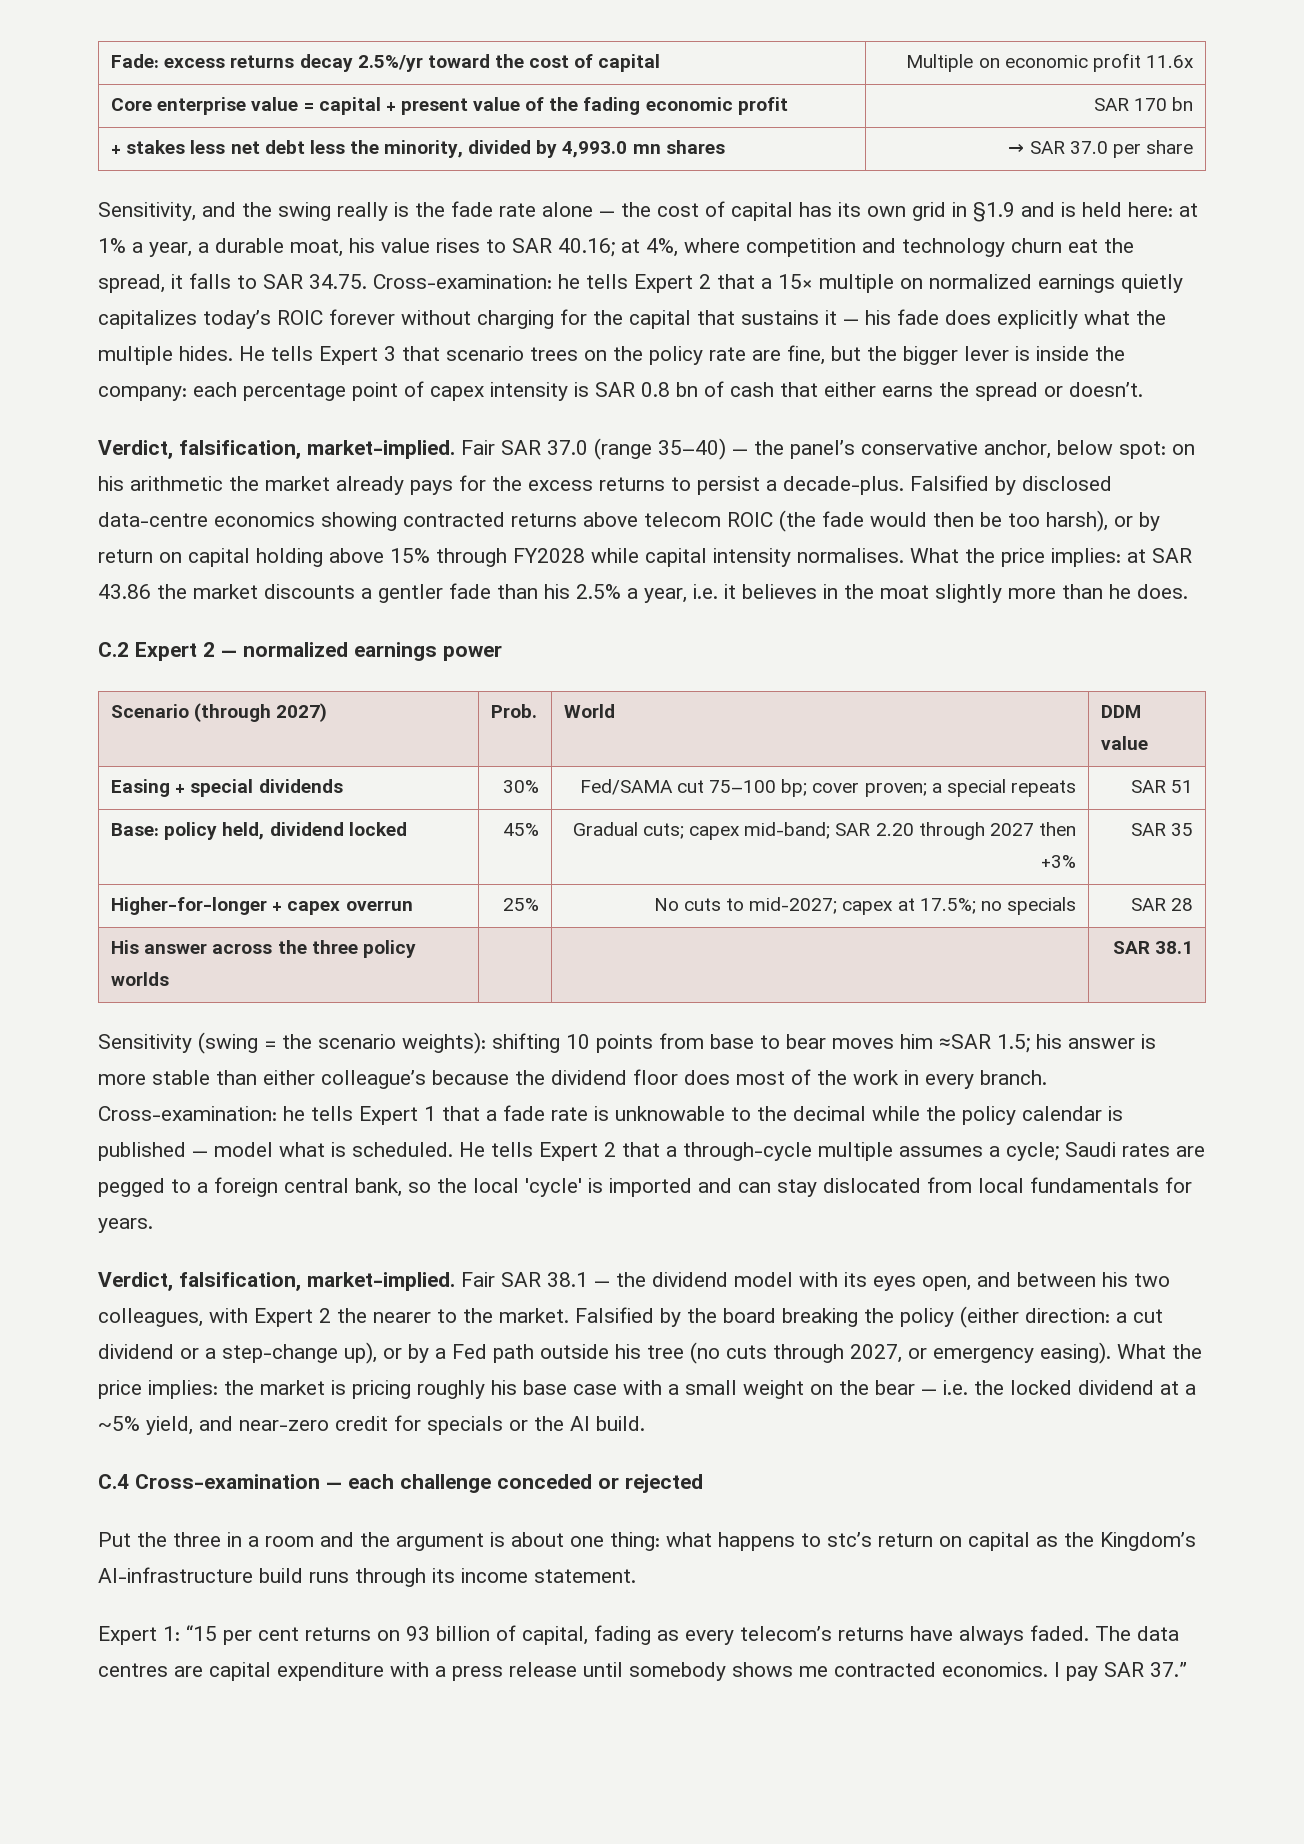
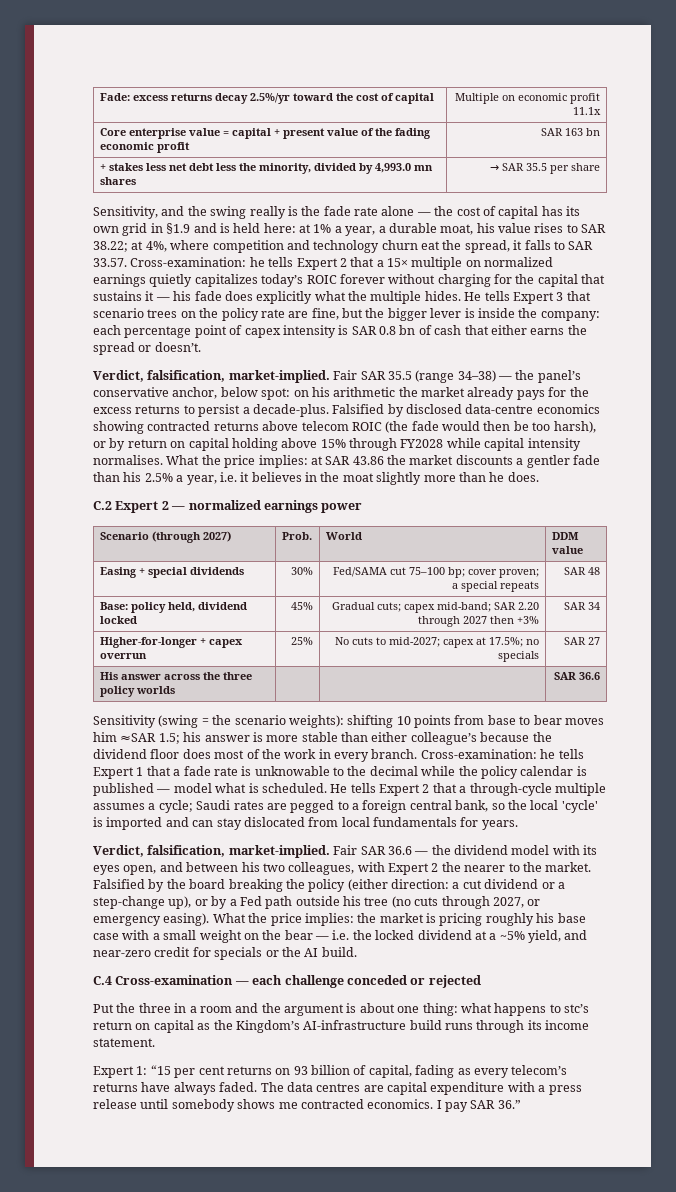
- Fade: excess returns decay 2.5%/yr toward the cost of capital | Multiple on economic profit 11.6x
+ Fade: excess returns decay 2.5%/yr toward the cost of capital | Multiple on economic profit 11.1x
- Core enterprise value = capital + present value of the fading economic profit | SAR 170 bn
+ Core enterprise value = capital + present value of the fading economic profit | SAR 163 bn
- + stakes less net debt less the minority, divided by 4,993.0 mn shares | → SAR 37.0 per share
+ + stakes less net debt less the minority, divided by 4,993.0 mn shares | → SAR 35.5 per share
- at 1% a year, a durable moat, his value rises to SAR 40.16;
+ at 1% a year, a durable moat, his value rises to SAR 38.22;
- at 4%, where competition and technology churn eat the spread, it falls to SAR 34.75. Cross-examination:
+ at 4%, where competition and technology churn eat the spread, it falls to SAR 33.57. Cross-examination:
- Fair SAR 37.0 (range 35–40) — the panel’s conservative anchor, below spot: on his arithmetic the market already pays for the excess returns to persist a decade-plus.
+ Fair SAR 35.5 (range 34–38) — the panel’s conservative anchor, below spot: on his arithmetic the market already pays for the excess returns to persist a decade-plus.
- Easing + special dividends | 30% | Fed/SAMA cut 75–100 bp; cover proven; a special repeats | SAR 51
+ Easing + special dividends | 30% | Fed/SAMA cut 75–100 bp; cover proven; a special repeats | SAR 48
- Base: policy held, dividend locked | 45% | Gradual cuts; capex mid-band; SAR 2.20 through 2027 then +3% | SAR 35
+ Base: policy held, dividend locked | 45% | Gradual cuts; capex mid-band; SAR 2.20 through 2027 then +3% | SAR 34
- Higher-for-longer + capex overrun | 25% | No cuts to mid-2027; capex at 17.5%; no specials | SAR 28
+ Higher-for-longer + capex overrun | 25% | No cuts to mid-2027; capex at 17.5%; no specials | SAR 27
- His answer across the three policy worlds | | | SAR 38.1
+ His answer across the three policy worlds | | | SAR 36.6
- Fair SAR 38.1 — the dividend model with its eyes open, and between his two colleagues, with Expert 2 the nearer to the market.
+ Fair SAR 36.6 — the dividend model with its eyes open, and between his two colleagues, with Expert 2 the nearer to the market.
- I pay SAR 37.”
+ I pay SAR 36.”

